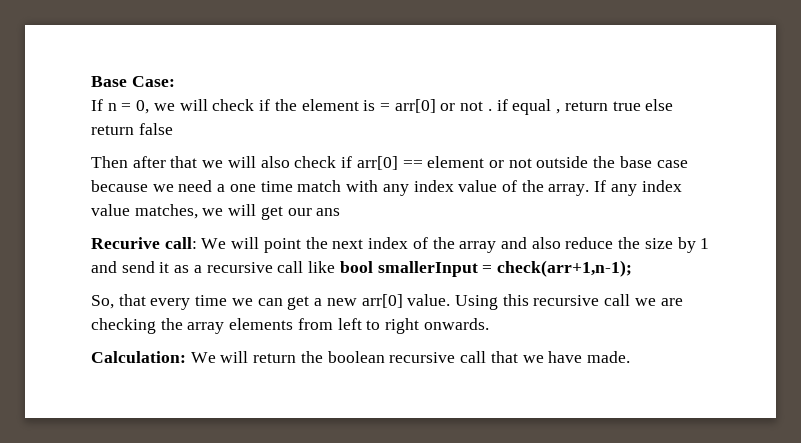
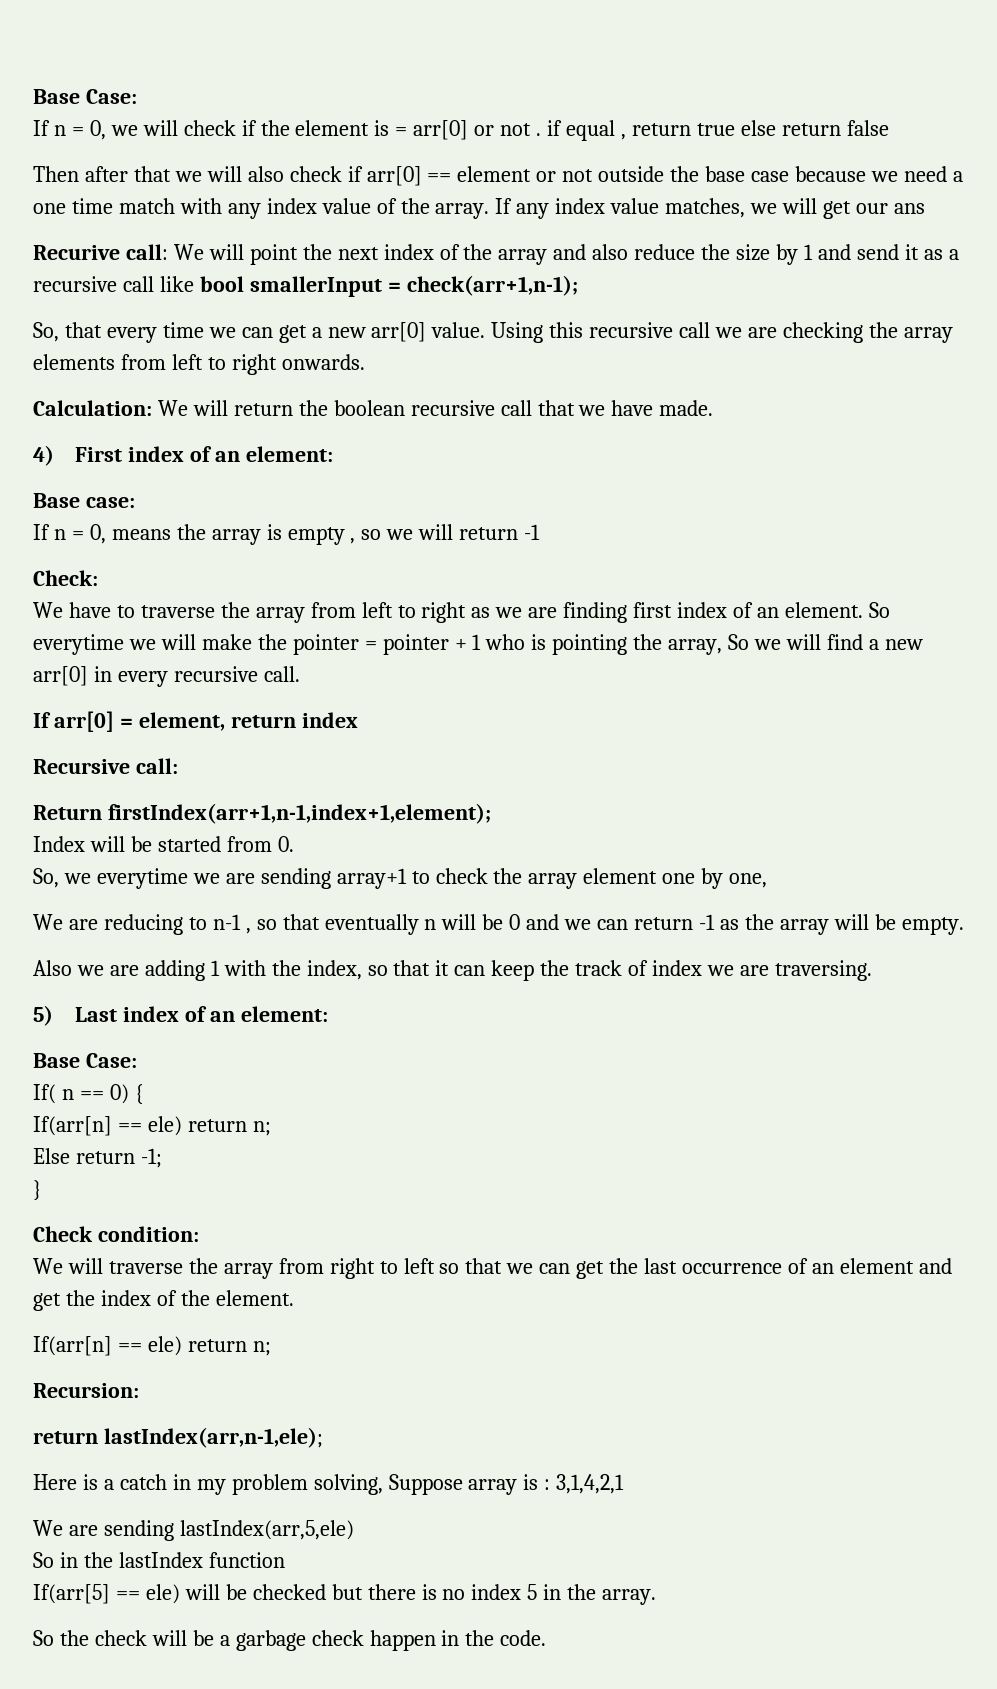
+ 4) First index of an element:
+ Base case:
+ If n = 0, means the array is empty , so we will return -1
+ Check:
+ We have to traverse the array from left to right as we are finding first index of an element. So everytime we will make the pointer = pointer + 1 who is pointing the array, So we will find a new arr[0] in every recursive call.
+ If arr[0] = element, return index
+ Recursive call:
+ Return firstIndex(arr+1,n-1,index+1,element);
+ Index will be started from 0.
+ So, we everytime we are sending array+1 to check the array element one by one,
+ We are reducing to n-1 , so that eventually n will be 0 and we can return -1 as the array will be empty.
+ Also we are adding 1 with the index, so that it can keep the track of index we are traversing.
+ 5) Last index of an element:
+ Base Case:
+ If( n == 0) {
+ If(arr[n] == ele) return n;
+ Else return -1;
+ }
+ Check condition:
+ We will traverse the array from right to left so that we can get the last occurrence of an element and get the index of the element.
+ If(arr[n] == ele) return n;
+ Recursion:
+ return lastIndex(arr,n-1,ele);
+ Here is a catch in my problem solving, Suppose array is : 3,1,4,2,1
+ We are sending lastIndex(arr,5,ele)
+ So in the lastIndex function
+ If(arr[5] == ele) will be checked but there is no index 5 in the array.
+ So the check will be a garbage check happen in the code.

